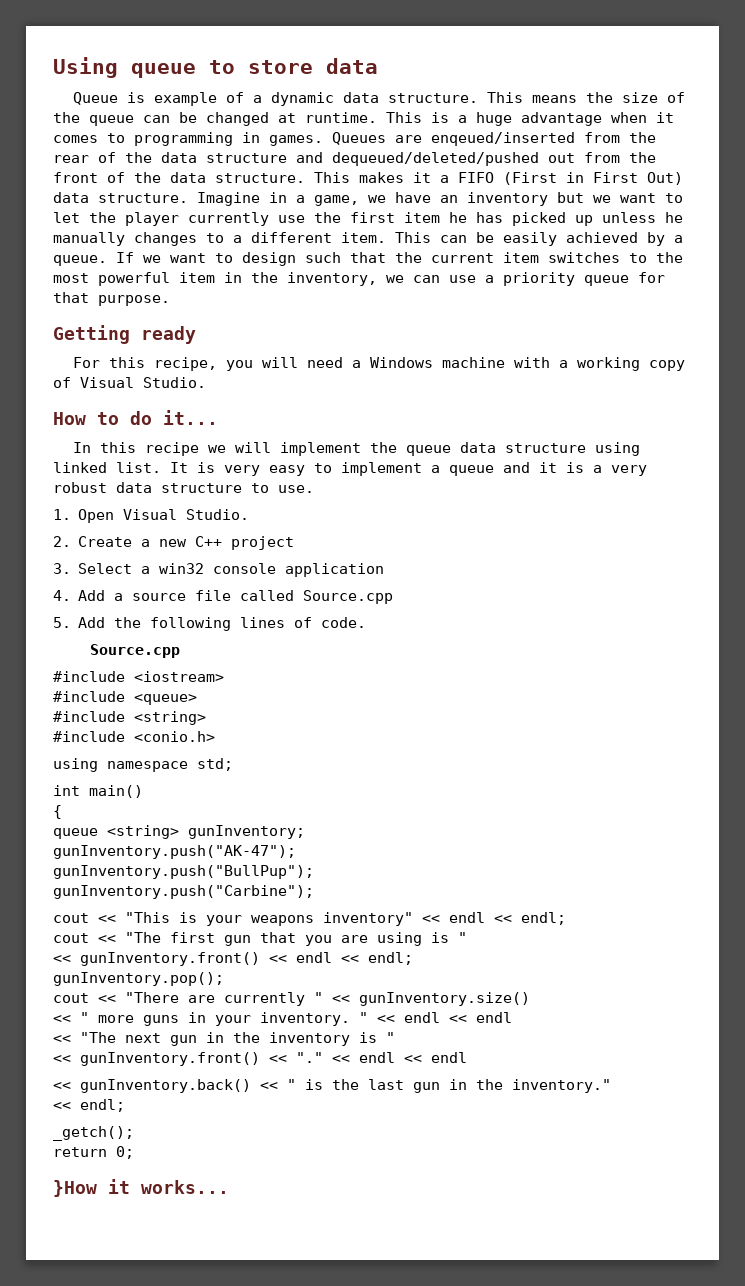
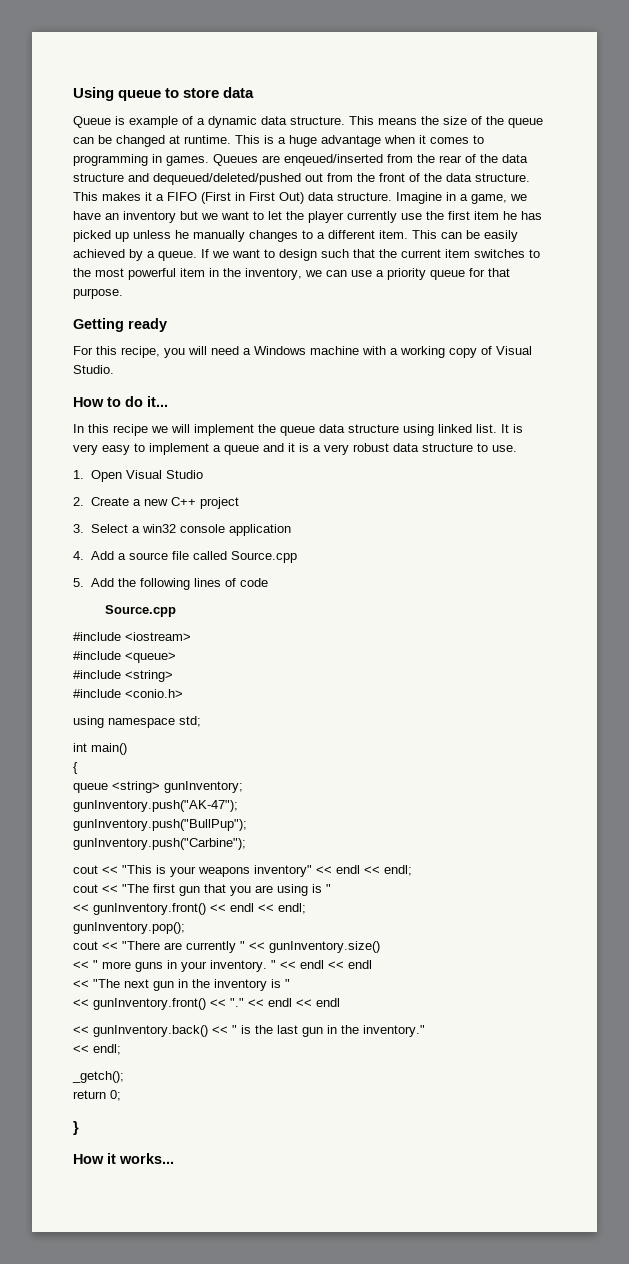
- 1. Open Visual Studio.
+ 1. Open Visual Studio
- 5. Add the following lines of code.
+ 5. Add the following lines of code
- }How it works...
+ }
+ How it works...

